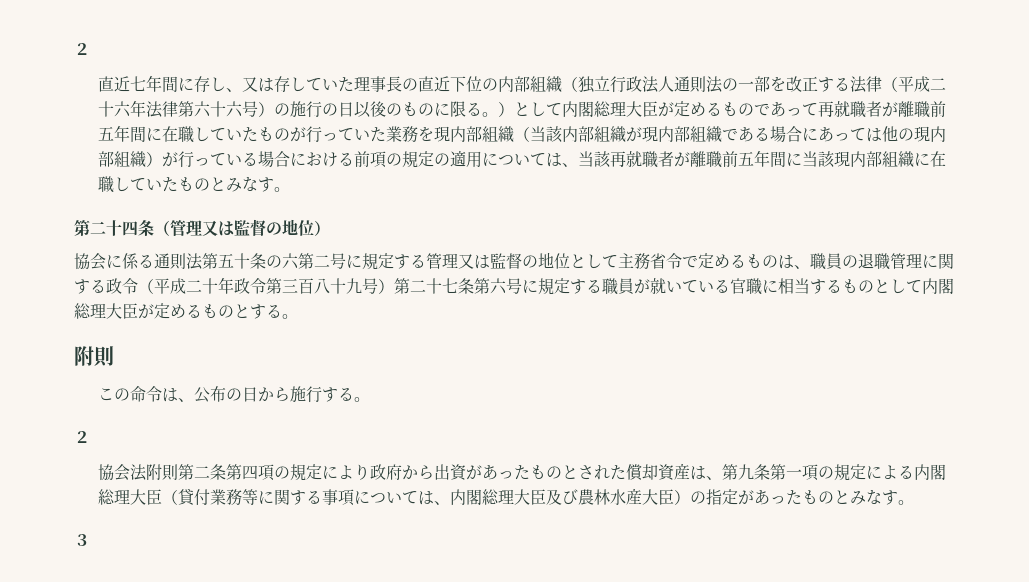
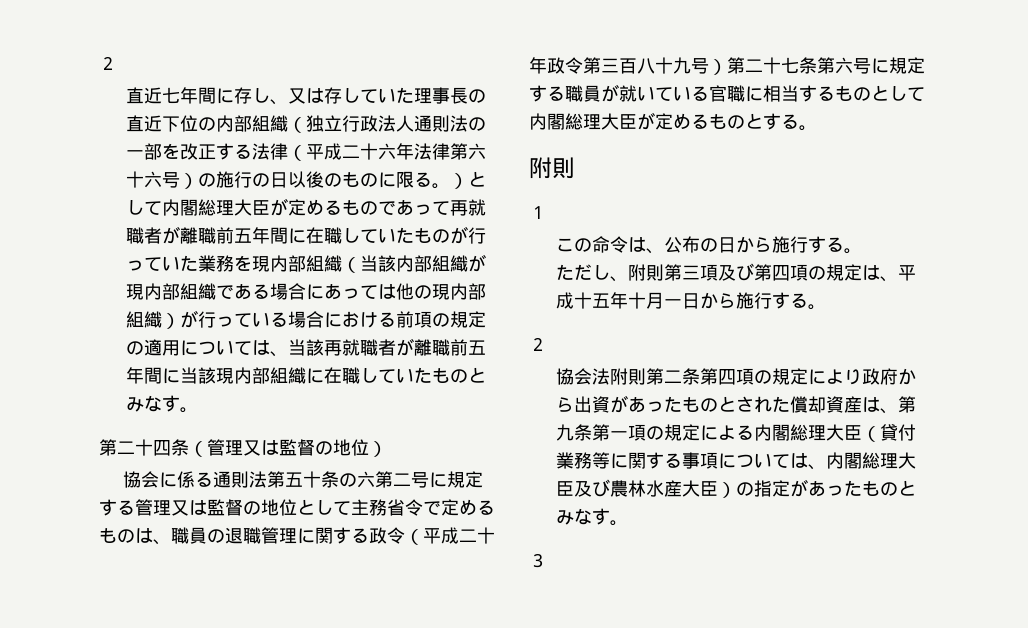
+ １
+ ただし、附則第三項及び第四項の規定は、平成十五年十月一日から施行する。

